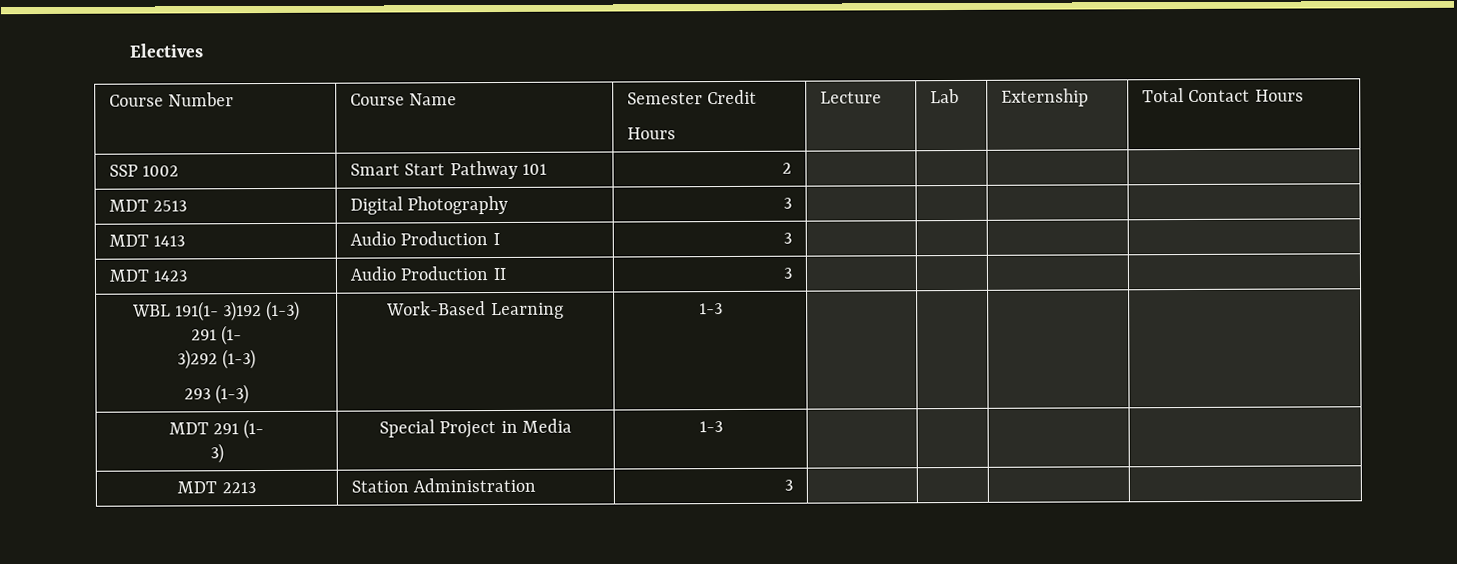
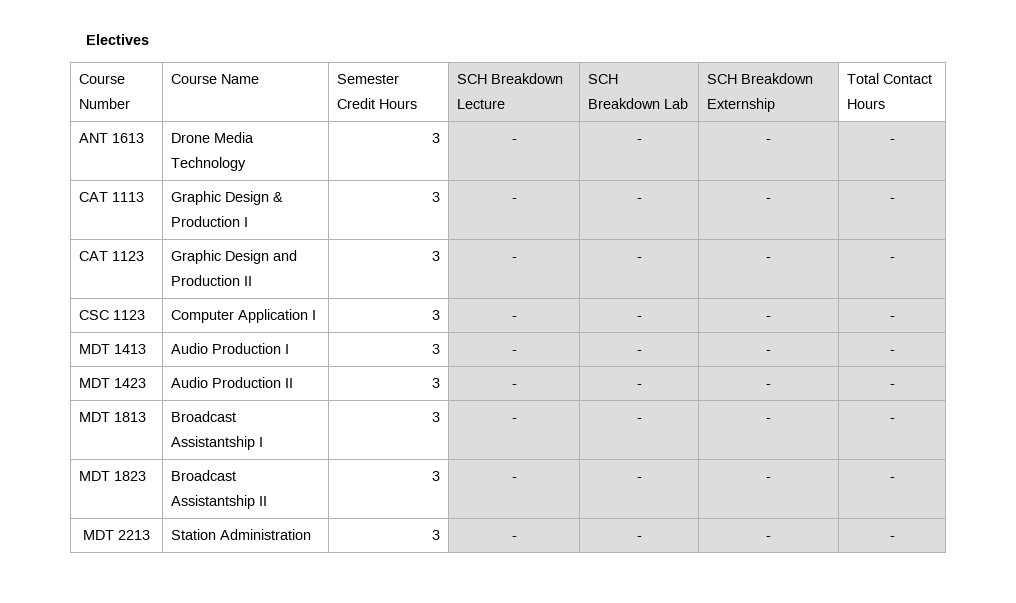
- Course Number | Course Name | Semester Credit
- Hours | Lecture | Lab | Externship | Total Contact Hours
+ Course Number | Course Name | Semester Credit Hours | SCH Breakdown Lecture | SCH Breakdown Lab | SCH Breakdown Externship | Total Contact Hours
- SSP 1002 | Smart Start Pathway 101 | 2 | | | |
- MDT 2513 | Digital Photography | 3 | | | |
+ ANT 1613 | Drone Media Technology | 3 | - | - | - | -
+ CAT 1113 | Graphic Design & Production I | 3 | - | - | - | -
+ CAT 1123 | Graphic Design and Production II | 3 | - | - | - | -
+ CSC 1123 | Computer Application I | 3 | - | - | - | -
- MDT 1413 | Audio Production I | 3 | | | |
+ MDT 1413 | Audio Production I | 3 | - | - | - | -
- MDT 1423 | Audio Production II | 3 | | | |
- WBL 191(1‐ 3)192 (1‐3)
- 291 (1‐
- 3)292 (1‐3)
- 293 (1‐3) | Work‐Based Learning | 1‐3 | | | |
- MDT 291 (1‐
- 3) | Special Project in Media | 1‐3 | | | |
+ MDT 1423 | Audio Production II | 3 | - | - | - | -
+ MDT 1813 | Broadcast Assistantship I | 3 | - | - | - | -
+ MDT 1823 | Broadcast Assistantship II | 3 | - | - | - | -
- MDT 2213 | Station Administration | 3 | | | |
+ MDT 2213 | Station Administration | 3 | - | - | - | -

